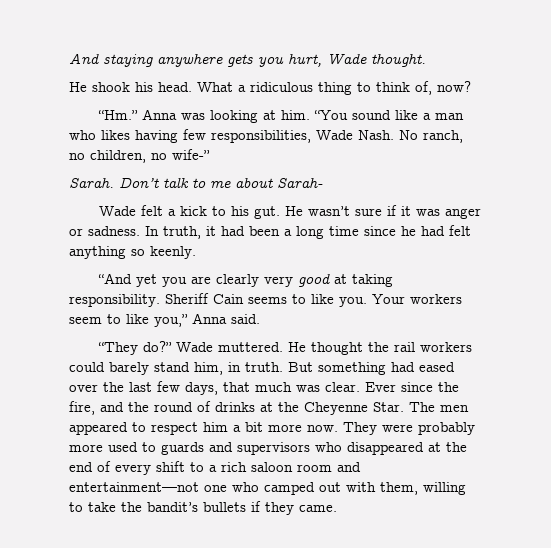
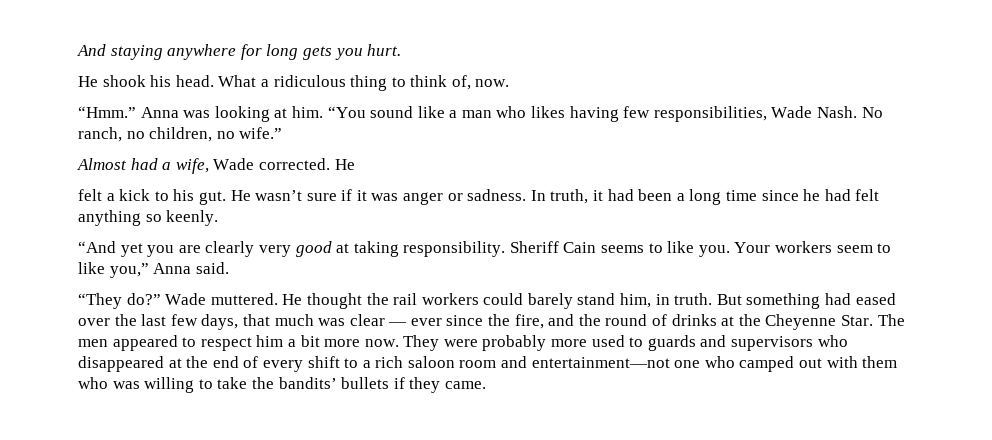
- And staying anywhere gets you hurt, Wade thought.
+ And staying anywhere for long gets you hurt.
- What a ridiculous thing to think of, now?
- “Hm.” Anna was looking at him.
+ What a ridiculous thing to think of, now.
+ “Hmm.” Anna was looking at him.
- No ranch, no children, no wife-”
- Sarah. Don’t talk to me about Sarah-
- Wade felt a kick to his gut.
+ No ranch, no children, no wife.”
+ Almost had a wife, Wade corrected. He
+ felt a kick to his gut.
- But something had eased over the last few days, that much was clear. Ever since the fire, and the round of drinks at the Cheyenne Star.
+ But something had eased over the last few days, that much was clear — ever since the fire, and the round of drinks at the Cheyenne Star.
- They were probably more used to guards and supervisors who disappeared at the end of every shift to a rich saloon room and entertainment—not one who camped out with them, willing to take the bandit’s bullets if they came.
+ They were probably more used to guards and supervisors who disappeared at the end of every shift to a rich saloon room and entertainment—not one who camped out with them who was willing to take the bandits’ bullets if they came.

